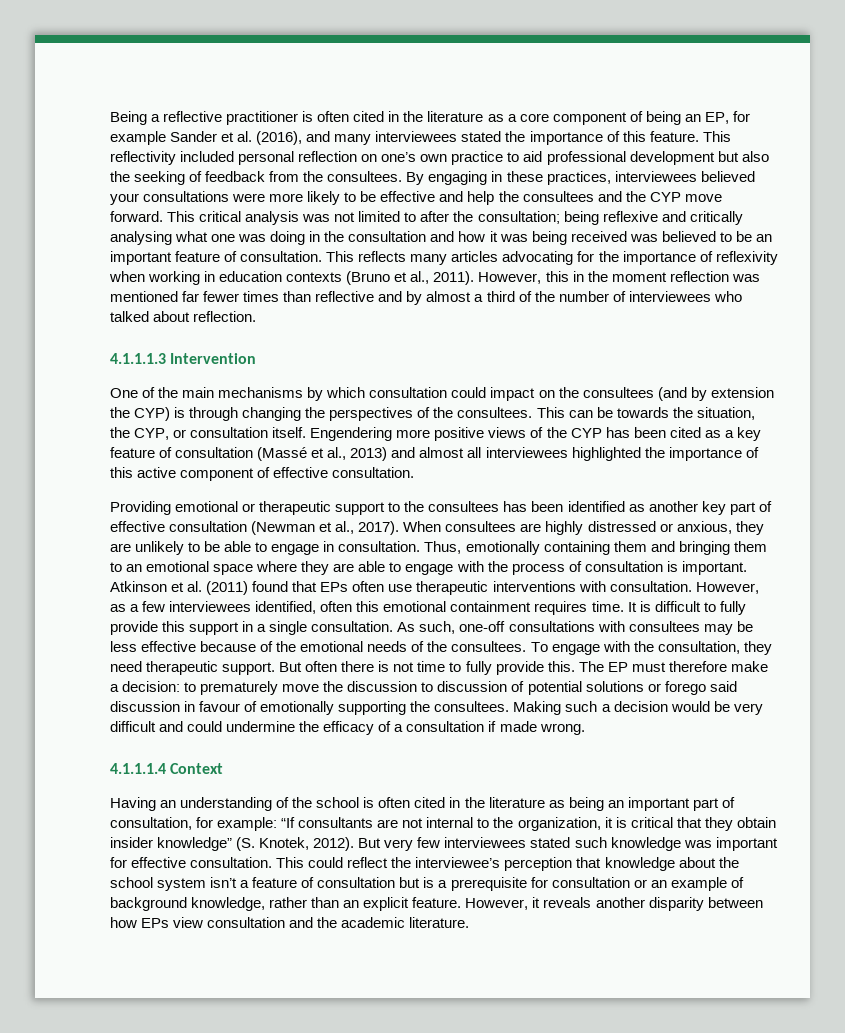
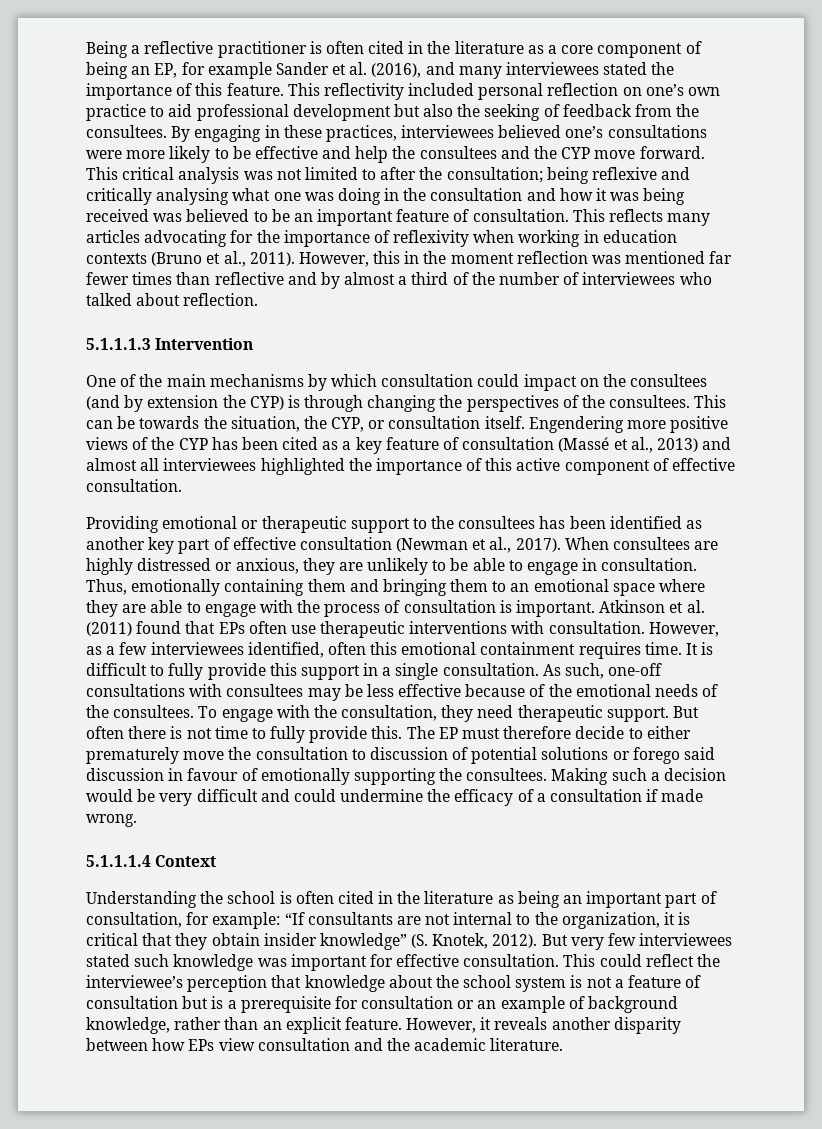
- By engaging in these practices, interviewees believed your consultations were more likely to be effective and help the consultees and the CYP move forward.
+ By engaging in these practices, interviewees believed one’s consultations were more likely to be effective and help the consultees and the CYP move forward.
- 4.1.1.1.3 Intervention
+ 5.1.1.1.3 Intervention
- The EP must therefore make a decision: to prematurely move the discussion to discussion of potential solutions or forego said discussion in favour of emotionally supporting the consultees.
+ The EP must therefore decide to either prematurely move the consultation to discussion of potential solutions or forego said discussion in favour of emotionally supporting the consultees.
- 4.1.1.1.4 Context
+ 5.1.1.1.4 Context
- Having an understanding of the school is often cited in the literature as being an important part of consultation, for example: “If consultants are not internal to the organization, it is critical that they obtain insider knowledge” (S. Knotek, 2012).
+ Understanding the school is often cited in the literature as being an important part of consultation, for example: “If consultants are not internal to the organization, it is critical that they obtain insider knowledge” (S. Knotek, 2012).
- This could reflect the interviewee’s perception that knowledge about the school system isn’t a feature of consultation but is a prerequisite for consultation or an example of background knowledge, rather than an explicit feature.
+ This could reflect the interviewee’s perception that knowledge about the school system is not a feature of consultation but is a prerequisite for consultation or an example of background knowledge, rather than an explicit feature.

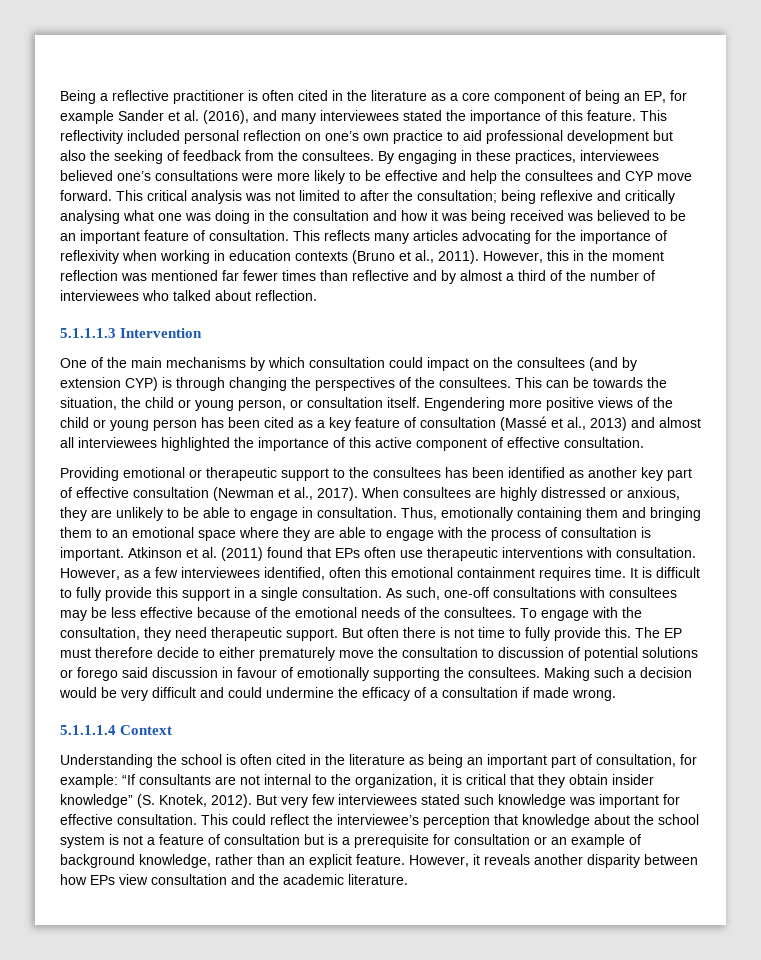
- By engaging in these practices, interviewees believed one’s consultations were more likely to be effective and help the consultees and the CYP move forward.
+ By engaging in these practices, interviewees believed one’s consultations were more likely to be effective and help the consultees and CYP move forward.
- One of the main mechanisms by which consultation could impact on the consultees (and by extension the CYP) is through changing the perspectives of the consultees.
+ One of the main mechanisms by which consultation could impact on the consultees (and by extension CYP) is through changing the perspectives of the consultees.
- This can be towards the situation, the CYP, or consultation itself.
+ This can be towards the situation, the child or young person, or consultation itself.
- Engendering more positive views of the CYP has been cited as a key feature of consultation (Massé et al., 2013) and almost all interviewees highlighted the importance of this active component of effective consultation.
+ Engendering more positive views of the child or young person has been cited as a key feature of consultation (Massé et al., 2013) and almost all interviewees highlighted the importance of this active component of effective consultation.

